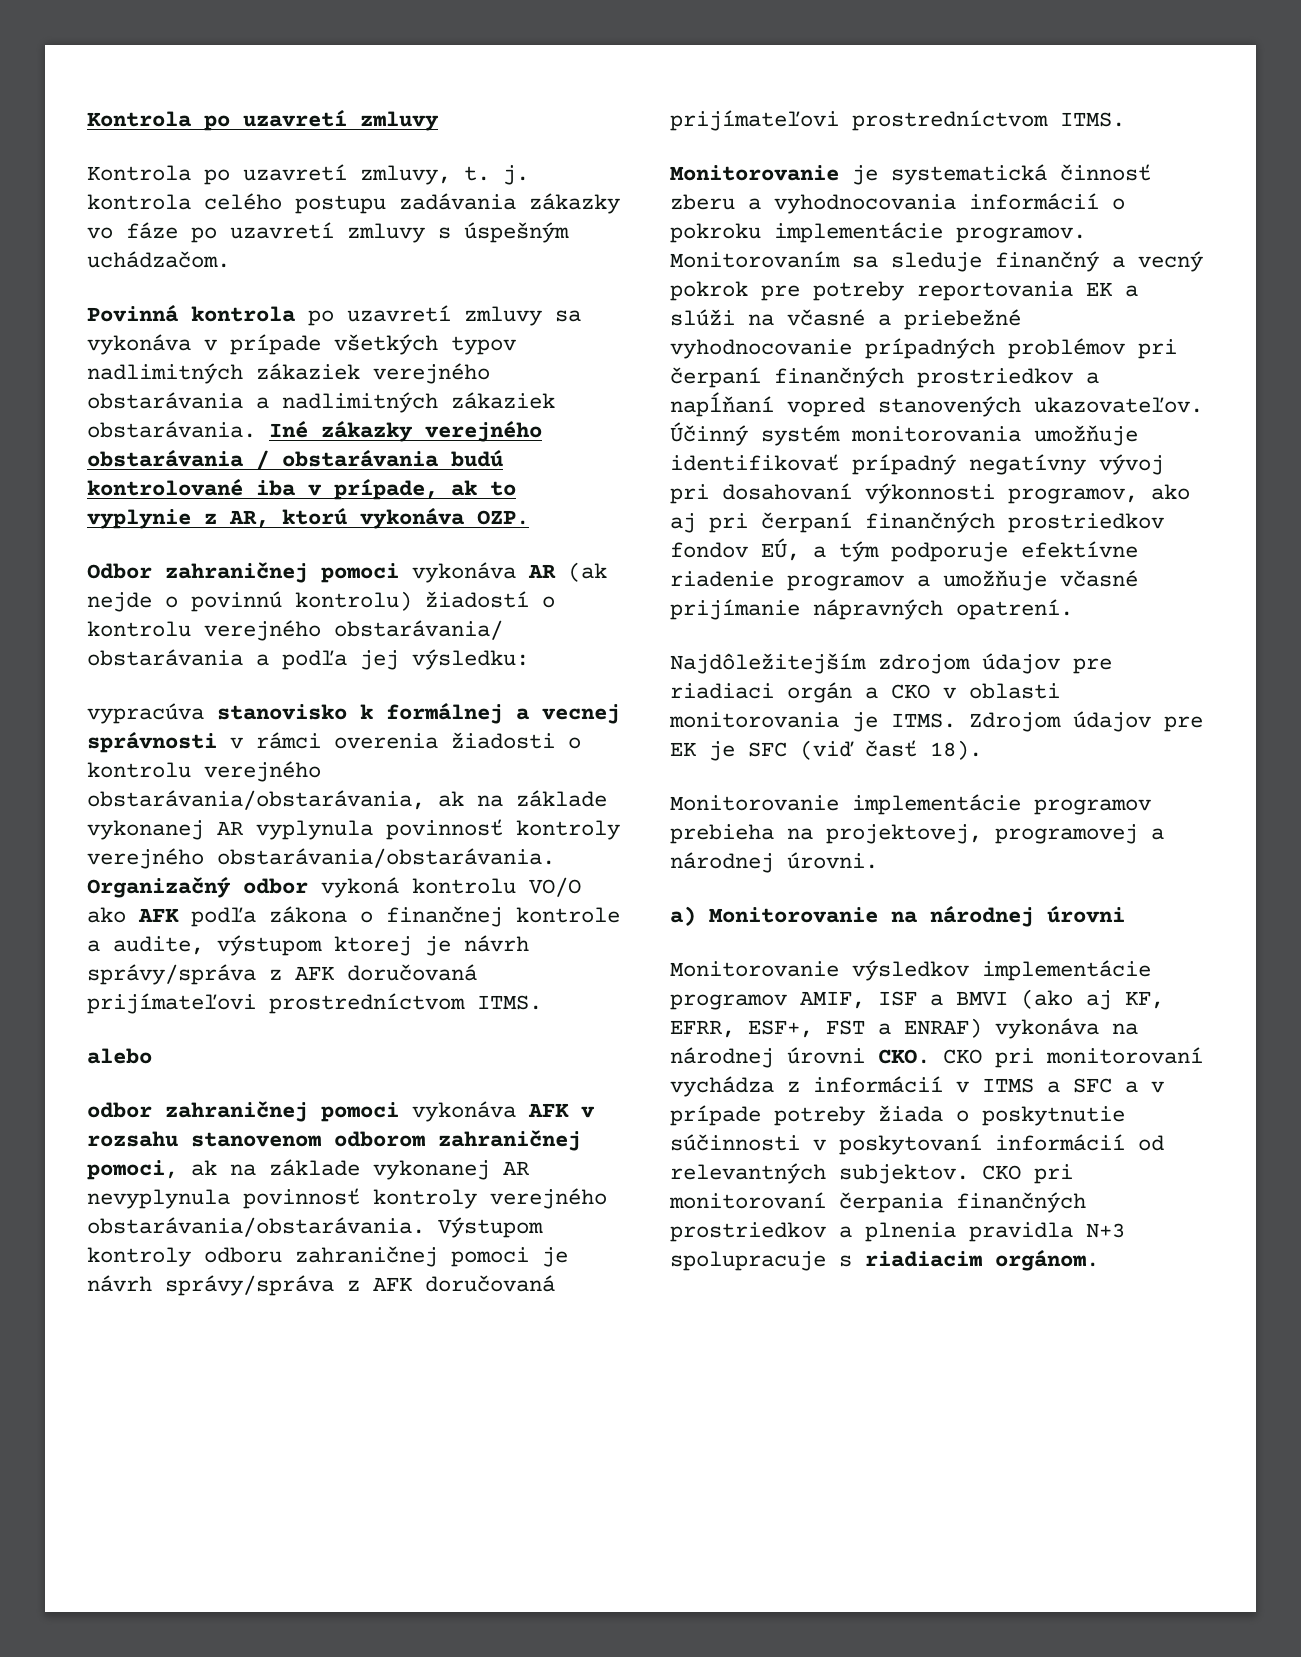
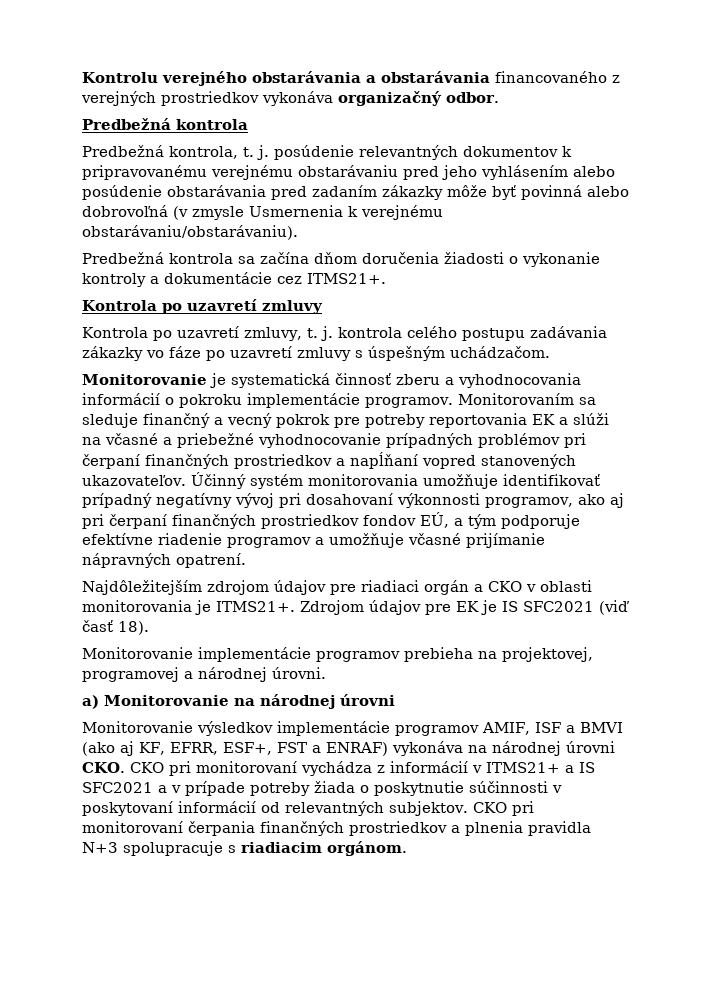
+ Kontrolu verejného obstarávania a obstarávania financovaného z verejných prostriedkov vykonáva organizačný odbor.
+ Predbežná kontrola
+ Predbežná kontrola, t. j. posúdenie relevantných dokumentov k pripravovanému verejnému obstarávaniu pred jeho vyhlásením alebo posúdenie obstarávania pred zadaním zákazky môže byť povinná alebo dobrovoľná (v zmysle Usmernenia k verejnému obstarávaniu/obstarávaniu).
+ Predbežná kontrola sa začína dňom doručenia žiadosti o vykonanie kontroly a dokumentácie cez ITMS21+.
- Povinná kontrola po uzavretí zmluvy sa vykonáva v prípade všetkých typov nadlimitných zákaziek verejného obstarávania a nadlimitných zákaziek obstarávania. Iné zákazky verejného obstarávania / obstarávania budú kontrolované iba v prípade, ak to vyplynie z AR, ktorú vykonáva OZP.
- Odbor zahraničnej pomoci vykonáva AR (ak nejde o povinnú kontrolu) žiadostí o kontrolu verejného obstarávania/ obstarávania a podľa jej výsledku:
- vypracúva stanovisko k formálnej a vecnej správnosti v rámci overenia žiadosti o kontrolu verejného obstarávania/obstarávania, ak na základe vykonanej AR vyplynula povinnosť kontroly verejného obstarávania/obstarávania. Organizačný odbor vykoná kontrolu VO/O ako AFK podľa zákona o finančnej kontrole a audite, výstupom ktorej je návrh správy/správa z AFK doručovaná prijímateľovi prostredníctvom ITMS.
- alebo
- odbor zahraničnej pomoci vykonáva AFK v rozsahu stanovenom odborom zahraničnej pomoci, ak na základe vykonanej AR nevyplynula povinnosť kontroly verejného obstarávania/obstarávania. Výstupom kontroly odboru zahraničnej pomoci je návrh správy/správa z AFK doručovaná prijímateľovi prostredníctvom ITMS.
- Najdôležitejším zdrojom údajov pre riadiaci orgán a CKO v oblasti monitorovania je ITMS.
+ Najdôležitejším zdrojom údajov pre riadiaci orgán a CKO v oblasti monitorovania je ITMS21+.
- Zdrojom údajov pre EK je SFC (viď časť 18).
+ Zdrojom údajov pre EK je IS SFC2021 (viď časť 18).
- Monitorovanie výsledkov implementácie programov AMIF, ISF a BMVI (ako aj KF, EFRR, ESF+, FST a ENRAF) vykonáva na národnej úrovni CKO. CKO pri monitorovaní vychádza z informácií v ITMS a SFC a v prípade potreby žiada o poskytnutie súčinnosti v poskytovaní informácií od relevantných subjektov.
+ Monitorovanie výsledkov implementácie programov AMIF, ISF a BMVI (ako aj KF, EFRR, ESF+, FST a ENRAF) vykonáva na národnej úrovni CKO. CKO pri monitorovaní vychádza z informácií v ITMS21+ a IS SFC2021 a v prípade potreby žiada o poskytnutie súčinnosti v poskytovaní informácií od relevantných subjektov.

